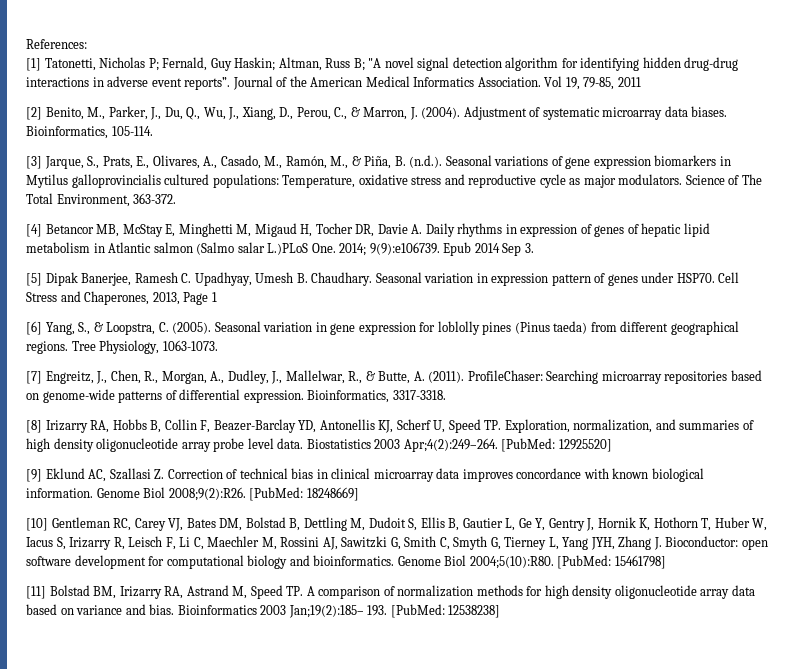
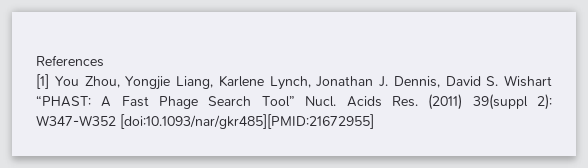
- References:
+ References
- [1] Tatonetti, Nicholas P; Fernald, Guy Haskin; Altman, Russ B; "A novel signal detection algorithm for identifying hidden drug-drug interactions in adverse event reports”. Journal of the American Medical Informatics Association. Vol 19, 79-85, 2011
- [2] Benito, M., Parker, J., Du, Q., Wu, J., Xiang, D., Perou, C., & Marron, J. (2004). Adjustment of systematic microarray data biases. Bioinformatics, 105-114.
- [3] Jarque, S., Prats, E., Olivares, A., Casado, M., Ramón, M., & Piña, B. (n.d.). Seasonal variations of gene expression biomarkers in Mytilus galloprovincialis cultured populations: Temperature, oxidative stress and reproductive cycle as major modulators. Science of The Total Environment, 363-372.
- [4] Betancor MB, McStay E, Minghetti M, Migaud H, Tocher DR, Davie A. Daily rhythms in expression of genes of hepatic lipid metabolism in Atlantic salmon (Salmo salar L.)PLoS One. 2014; 9(9):e106739. Epub 2014 Sep 3.
- [5] Dipak Banerjee, Ramesh C. Upadhyay, Umesh B. Chaudhary. Seasonal variation in expression pattern of genes under HSP70. Cell Stress and Chaperones, 2013, Page 1
- [6] Yang, S., & Loopstra, C. (2005). Seasonal variation in gene expression for loblolly pines (Pinus taeda) from different geographical regions. Tree Physiology, 1063-1073.
- [7] Engreitz, J., Chen, R., Morgan, A., Dudley, J., Mallelwar, R., & Butte, A. (2011). ProfileChaser: Searching microarray repositories based on genome-wide patterns of differential expression. Bioinformatics, 3317-3318.
- [8] Irizarry RA, Hobbs B, Collin F, Beazer-Barclay YD, Antonellis KJ, Scherf U, Speed TP. Exploration, normalization, and summaries of high density oligonucleotide array probe level data. Biostatistics 2003 Apr;4(2):249–264. [PubMed: 12925520]
- [9] Eklund AC, Szallasi Z. Correction of technical bias in clinical microarray data improves concordance with known biological information. Genome Biol 2008;9(2):R26. [PubMed: 18248669]
- [10] Gentleman RC, Carey VJ, Bates DM, Bolstad B, Dettling M, Dudoit S, Ellis B, Gautier L, Ge Y, Gentry J, Hornik K, Hothorn T, Huber W, Iacus S, Irizarry R, Leisch F, Li C, Maechler M, Rossini AJ, Sawitzki G, Smith C, Smyth G, Tierney L, Yang JYH, Zhang J. Bioconductor: open software development for computational biology and bioinformatics. Genome Biol 2004;5(10):R80. [PubMed: 15461798]
- [11] Bolstad BM, Irizarry RA, Astrand M, Speed TP. A comparison of normalization methods for high density oligonucleotide array data based on variance and bias. Bioinformatics 2003 Jan;19(2):185– 193. [PubMed: 12538238]
+ [1] You Zhou, Yongjie Liang, Karlene Lynch, Jonathan J. Dennis, David S. Wishart “PHAST: A Fast Phage Search Tool” Nucl. Acids Res. (2011) 39(suppl 2): W347-W352 [doi:10.1093/nar/gkr485][PMID:21672955]

